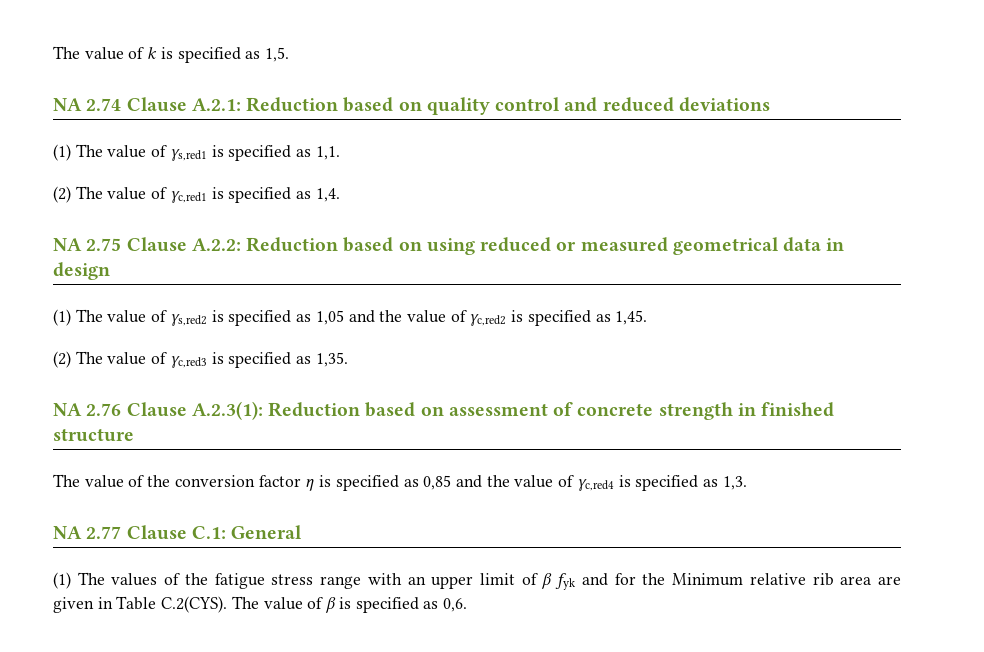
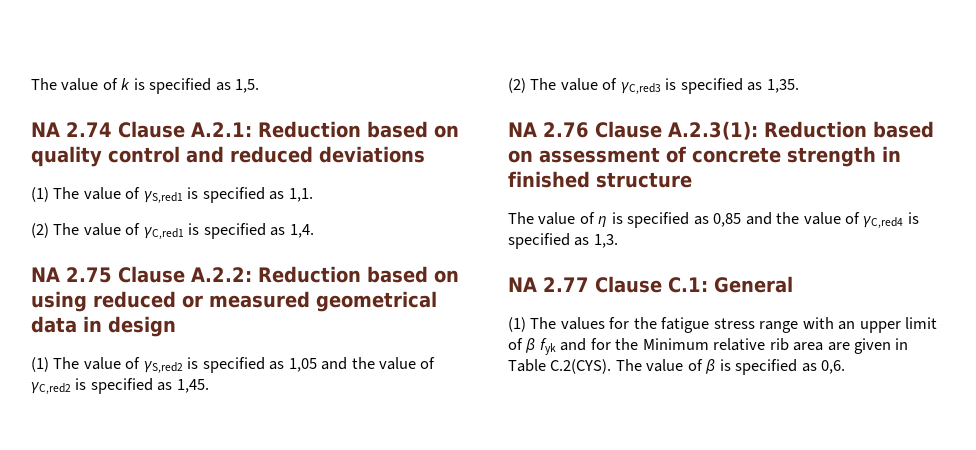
- (1) The value of γs,red1 is specified as 1,1.
+ (1) The value of γS,red1 is specified as 1,1.
- (2) The value of γc,red1 is specified as 1,4.
+ (2) The value of γC,red1 is specified as 1,4.
- (1) The value of γs,red2 is specified as 1,05 and the value of γc,red2 is specified as 1,45.
+ (1) The value of γS,red2 is specified as 1,05 and the value of γC,red2 is specified as 1,45.
- (2) The value of γc,red3 is specified as 1,35.
+ (2) The value of γC,red3 is specified as 1,35.
- The value of the conversion factor η is specified as 0,85 and the value of γc,red4 is specified as 1,3.
+ The value of η is specified as 0,85 and the value of γC,red4 is specified as 1,3.
- (1) The values of the fatigue stress range with an upper limit of β fyk and for the Minimum relative rib area are given in Table C.2(CYS). The value of β is specified as 0,6.
+ (1) The values for the fatigue stress range with an upper limit of β fyk and for the Minimum relative rib area are given in Table C.2(CYS). The value of β is specified as 0,6.

